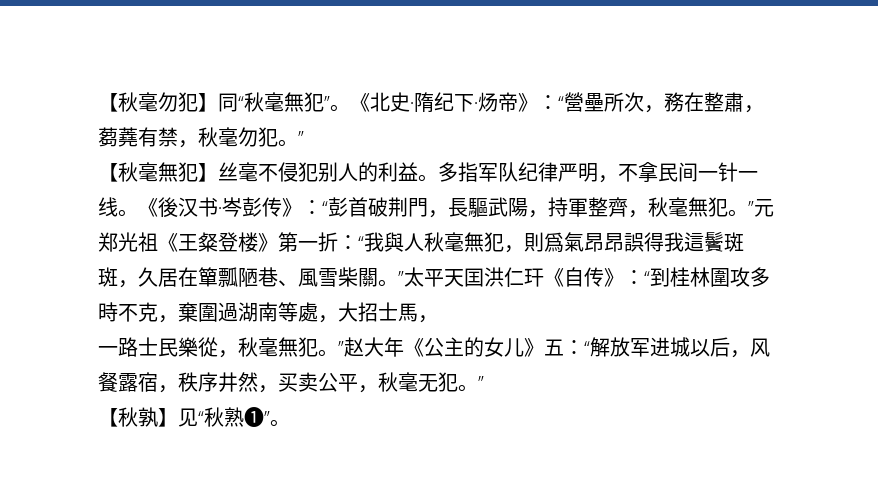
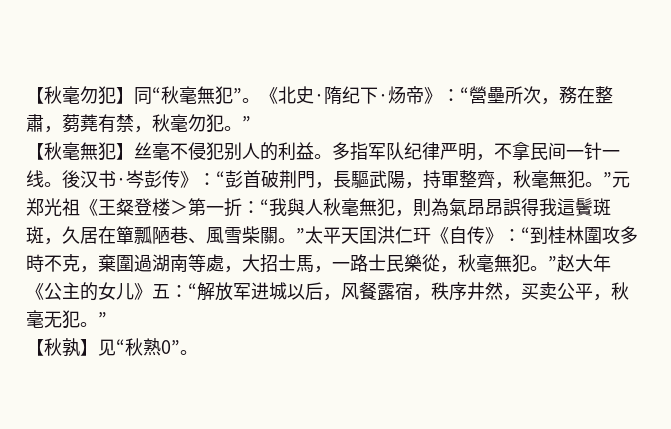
- 《後汉书·岑彭传》：
+ 後汉书·岑彭传》：
- “彭首破荆門，長驅武陽，持軍整齊，秋毫無犯。”元郑光祖《王粲登楼》第一折：
+ “彭首破荆門，長驅武陽，持軍整齊，秋毫無犯。”元郑光祖《王粲登楼＞第一折：
- “我與人秋毫無犯，則爲氣昂昂誤得我這鬢斑斑，久居在簞瓢陋巷、風雪柴關。”太平天囯洪仁玕《自传》：
+ “我與人秋毫無犯，則為氣昂昂誤得我這鬢斑斑，久居在簞瓢陋巷、風雪柴關。”太平天囯洪仁玕《自传》：
- “到桂林圍攻多時不克，棄圍過湖南等處，大招士馬，
- 一路士民樂從，秋毫無犯。”赵大年《公主的女儿》五：
+ “到桂林圍攻多時不克，棄圍過湖南等處，大招士馬，一路士民樂從，秋毫無犯。”赵大年《公主的女儿》五：
- 【秋孰】见“秋熟❶”。
+ 【秋孰】见“秋熟0”。

